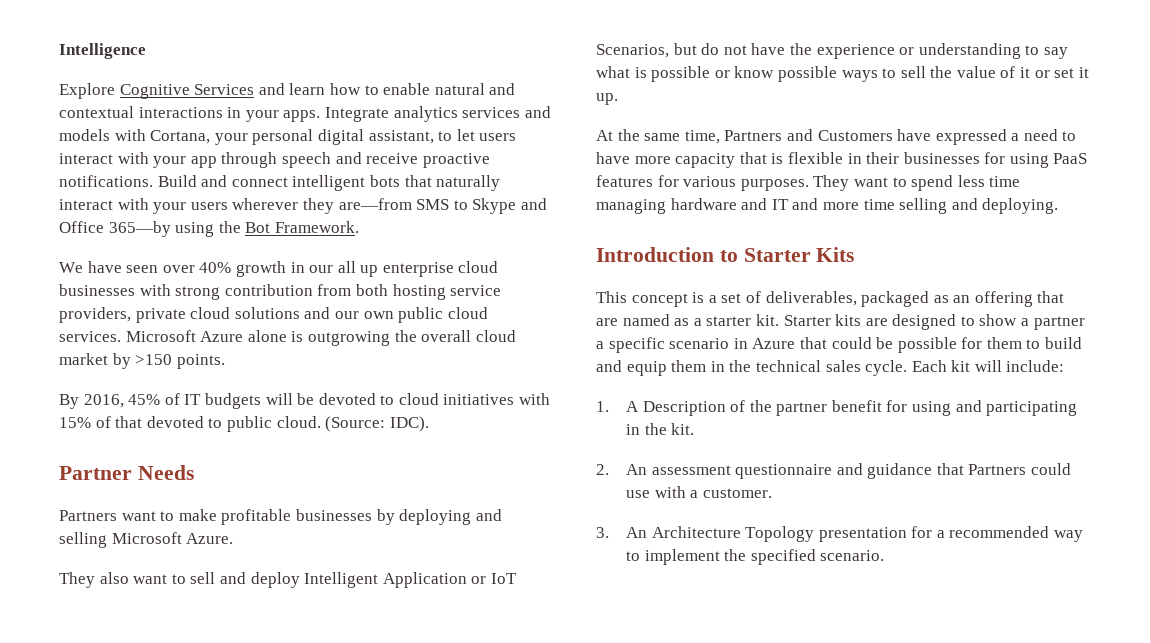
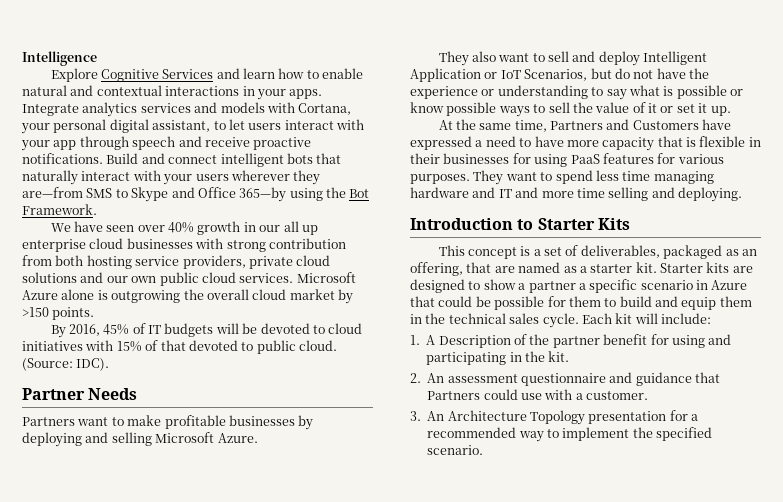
- This concept is a set of deliverables, packaged as an offering that are named as a starter kit.
+ This concept is a set of deliverables, packaged as an offering, that are named as a starter kit.

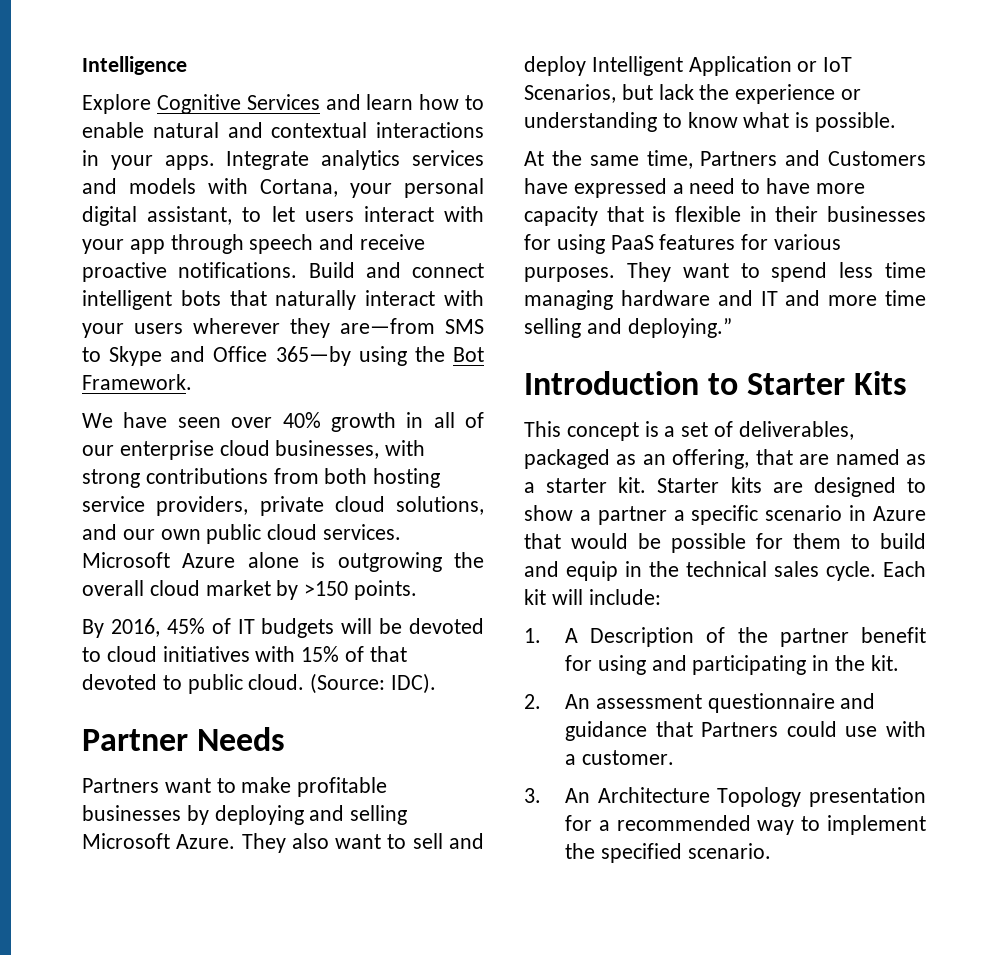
- We have seen over 40% growth in our all up enterprise cloud businesses with strong contribution from both hosting service providers, private cloud solutions and our own public cloud services.
+ We have seen over 40% growth in all of our enterprise cloud businesses, with strong contributions from both hosting service providers, private cloud solutions, and our own public cloud services.
- Partners want to make profitable businesses by deploying and selling Microsoft Azure.
- They also want to sell and deploy Intelligent Application or IoT Scenarios, but do not have the experience or understanding to say what is possible or know possible ways to sell the value of it or set it up.
+ Partners want to make profitable businesses by deploying and selling Microsoft Azure. They also want to sell and deploy Intelligent Application or IoT Scenarios, but lack the experience or understanding to know what is possible.
- They want to spend less time managing hardware and IT and more time selling and deploying.
+ They want to spend less time managing hardware and IT and more time selling and deploying.”
- Starter kits are designed to show a partner a specific scenario in Azure that could be possible for them to build and equip them in the technical sales cycle.
+ Starter kits are designed to show a partner a specific scenario in Azure that would be possible for them to build and equip in the technical sales cycle.

